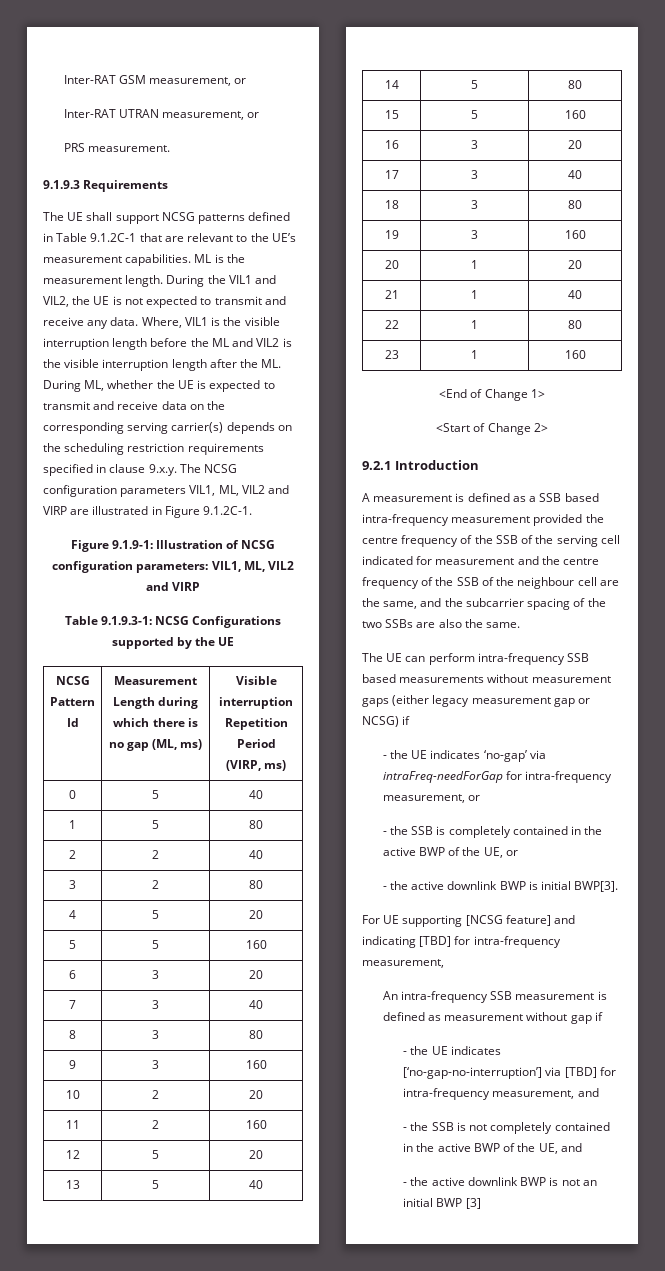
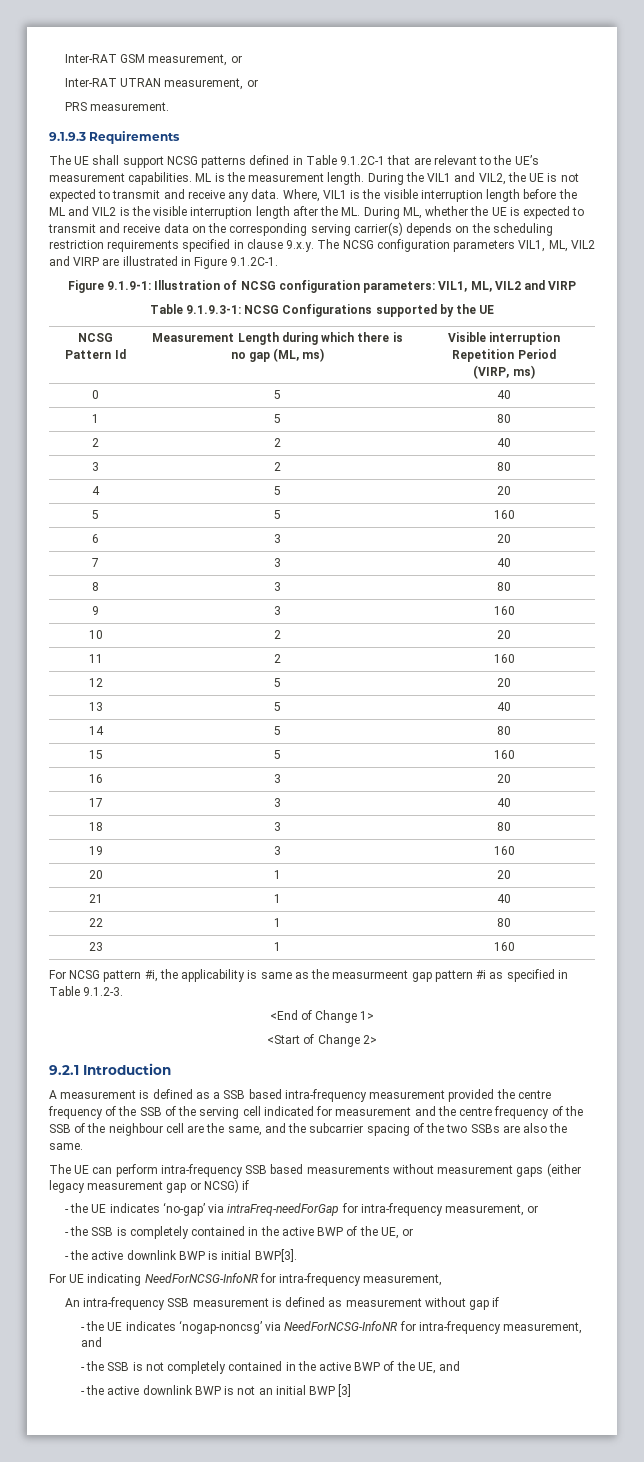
+ For NCSG pattern #i, the applicability is same as the measurmeent gap pattern #i as specified in Table 9.1.2-3.
- For UE supporting [NCSG feature] and indicating [TBD] for intra-frequency measurement,
+ For UE indicating NeedForNCSG-InfoNR for intra-frequency measurement,
- - the UE indicates [‘no-gap-no-interruption’] via [TBD] for intra-frequency measurement, and
+ - the UE indicates ‘nogap-noncsg’ via NeedForNCSG-InfoNR for intra-frequency measurement, and

